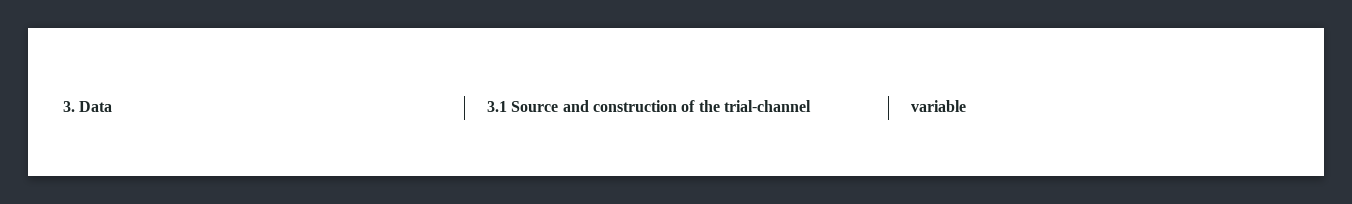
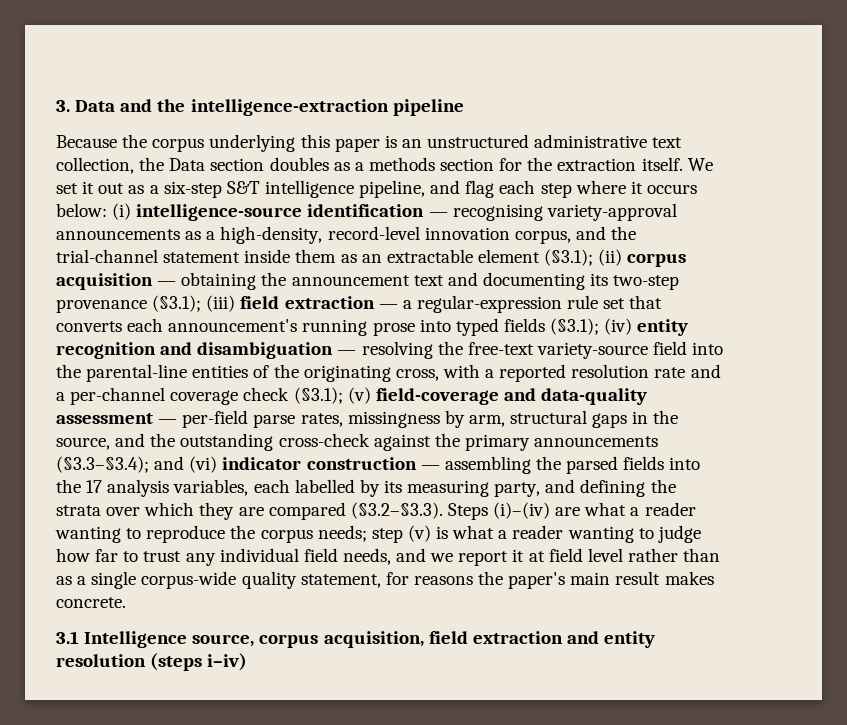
- 3. Data
- 3.1 Source and construction of the trial-channel variable
+ 3. Data and the intelligence-extraction pipeline
+ Because the corpus underlying this paper is an unstructured administrative text collection, the Data section doubles as a methods section for the extraction itself. We set it out as a six-step S&T intelligence pipeline, and flag each step where it occurs below: (i) intelligence-source identification — recognising variety-approval announcements as a high-density, record-level innovation corpus, and the trial-channel statement inside them as an extractable element (§3.1); (ii) corpus acquisition — obtaining the announcement text and documenting its two-step provenance (§3.1); (iii) field extraction — a regular-expression rule set that converts each announcement's running prose into typed fields (§3.1); (iv) entity recognition and disambiguation — resolving the free-text variety-source field into the parental-line entities of the originating cross, with a reported resolution rate and a per-channel coverage check (§3.1); (v) field-coverage and data-quality assessment — per-field parse rates, missingness by arm, structural gaps in the source, and the outstanding cross-check against the primary announcements (§3.3–§3.4); and (vi) indicator construction — assembling the parsed fields into the 17 analysis variables, each labelled by its measuring party, and defining the strata over which they are compared (§3.2–§3.3). Steps (i)–(iv) are what a reader wanting to reproduce the corpus needs; step (v) is what a reader wanting to judge how far to trust any individual field needs, and we report it at field level rather than as a single corpus-wide quality statement, for reasons the paper's main result makes concrete.
+ 3.1 Intelligence source, corpus acquisition, field extraction and entity resolution (steps i–iv)

